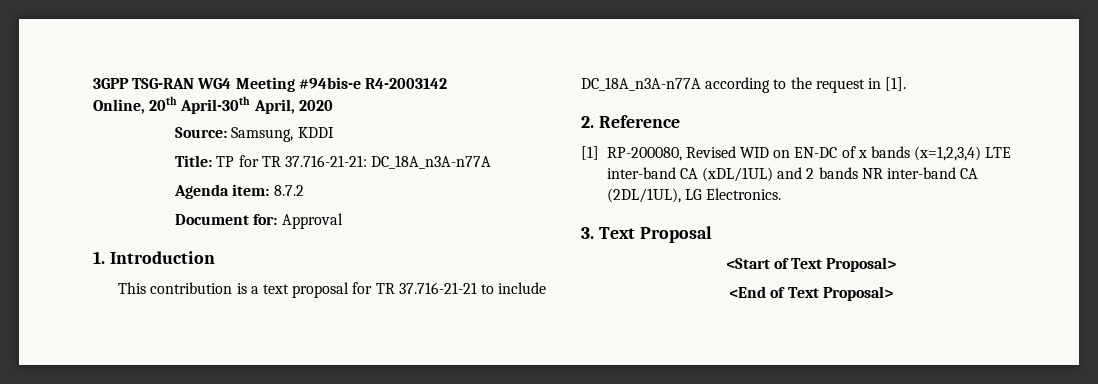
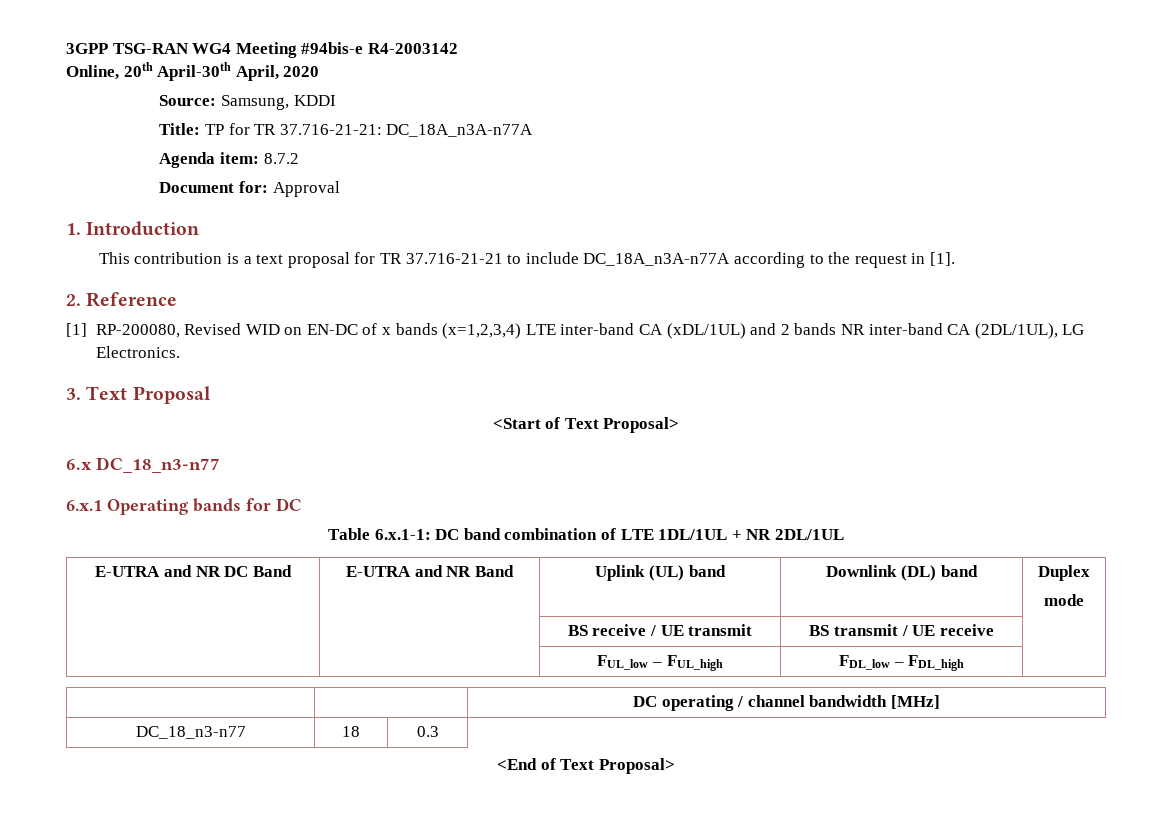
+ 6.x DC_18_n3-n77
+ 6.x.1 Operating bands for DC
+ Table 6.x.1-1: DC band combination of LTE 1DL/1UL + NR 2DL/1UL
+ E-UTRA and NR DC Band | E-UTRA and NR Band | Uplink (UL) band | Downlink (DL) band | Duplex
+ mode
+ | | BS receive / UE transmit | BS transmit / UE receive |
+ | | FUL_low – FUL_high | FDL_low – FDL_high |
+ | | DC operating / channel bandwidth [MHz]
+ DC_18_n3-n77 | 18 | 0.3

